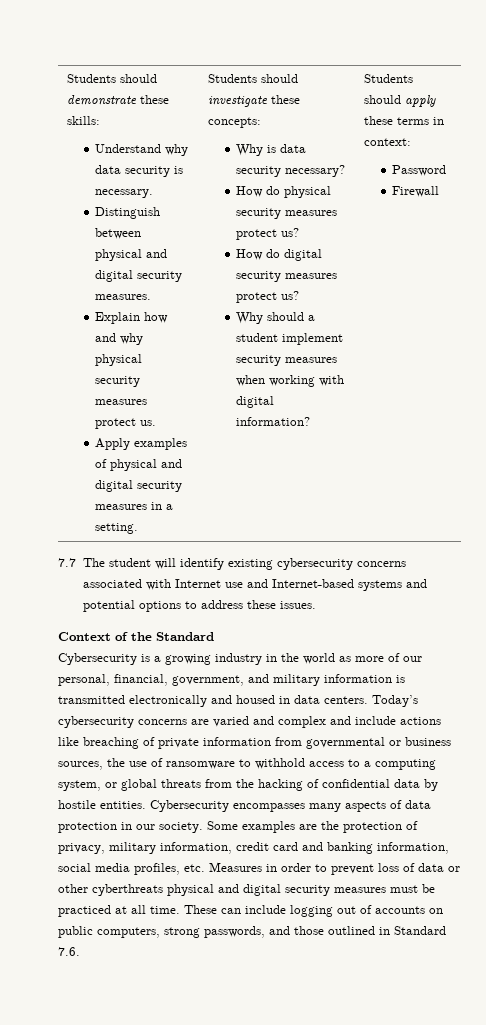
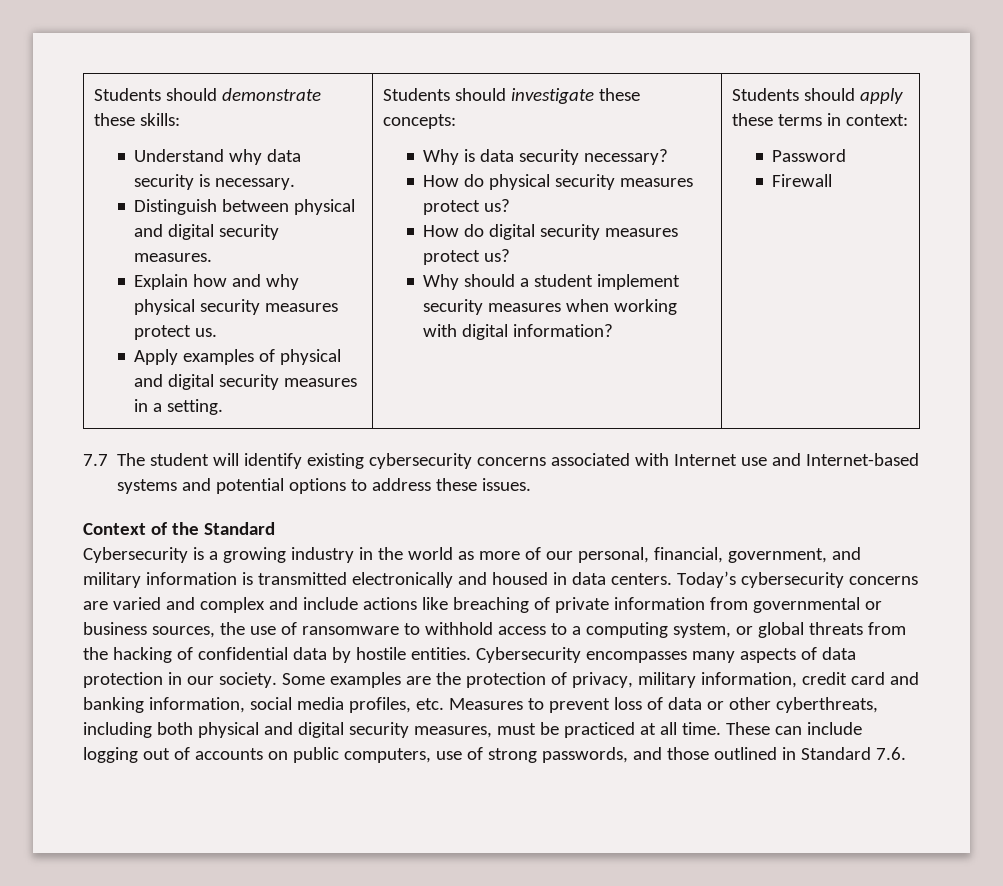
- Some examples are the protection of privacy, military information, credit card and banking information, social media profiles, etc. Measures in order to prevent loss of data or other cyberthreats physical and digital security measures must be practiced at all time.
+ Some examples are the protection of privacy, military information, credit card and banking information, social media profiles, etc. Measures to prevent loss of data or other cyberthreats, including both physical and digital security measures, must be practiced at all time.
- These can include logging out of accounts on public computers, strong passwords, and those outlined in Standard 7.6.
+ These can include logging out of accounts on public computers, use of strong passwords, and those outlined in Standard 7.6.

